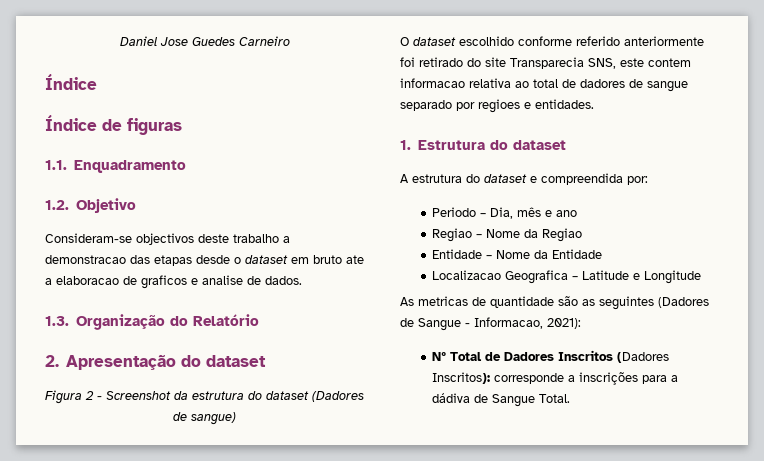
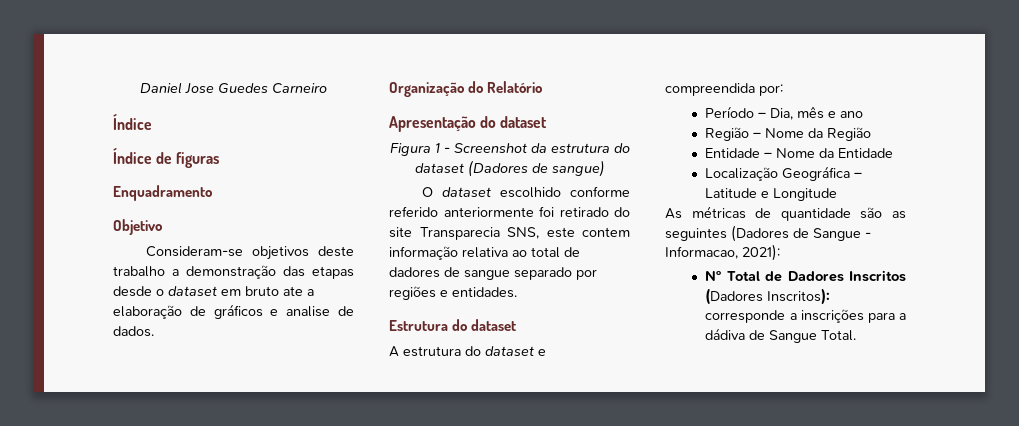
- 1.1. Enquadramento
+ Enquadramento
- 1.2. Objetivo
+ Objetivo
- Consideram-se objectivos deste trabalho a demonstracao das etapas desde o dataset em bruto ate a elaboracao de graficos e analise de dados.
+ Consideram-se objetivos deste trabalho a demonstração das etapas desde o dataset em bruto ate a elaboração de gráficos e analise de dados.
- 1.3. Organização do Relatório
+ Organização do Relatório
- 2. Apresentação do dataset
+ Apresentação do dataset
- Figura 2 - Screenshot da estrutura do dataset (Dadores de sangue)
+ Figura 1 - Screenshot da estrutura do dataset (Dadores de sangue)
- O dataset escolhido conforme referido anteriormente foi retirado do site Transparecia SNS, este contem informacao relativa ao total de dadores de sangue separado por regioes e entidades.
+ O dataset escolhido conforme referido anteriormente foi retirado do site Transparecia SNS, este contem informação relativa ao total de dadores de sangue separado por regiões e entidades.
- 1. Estrutura do dataset
+ Estrutura do dataset
- Periodo – Dia, mês e ano
+ Período – Dia, mês e ano
- Regiao – Nome da Regiao
+ Região – Nome da Região
- Localizacao Geografica – Latitude e Longitude
+ Localização Geográfica – Latitude e Longitude
- As metricas de quantidade são as seguintes (Dadores de Sangue - Informacao, 2021):
+ As métricas de quantidade são as seguintes (Dadores de Sangue - Informacao, 2021):

